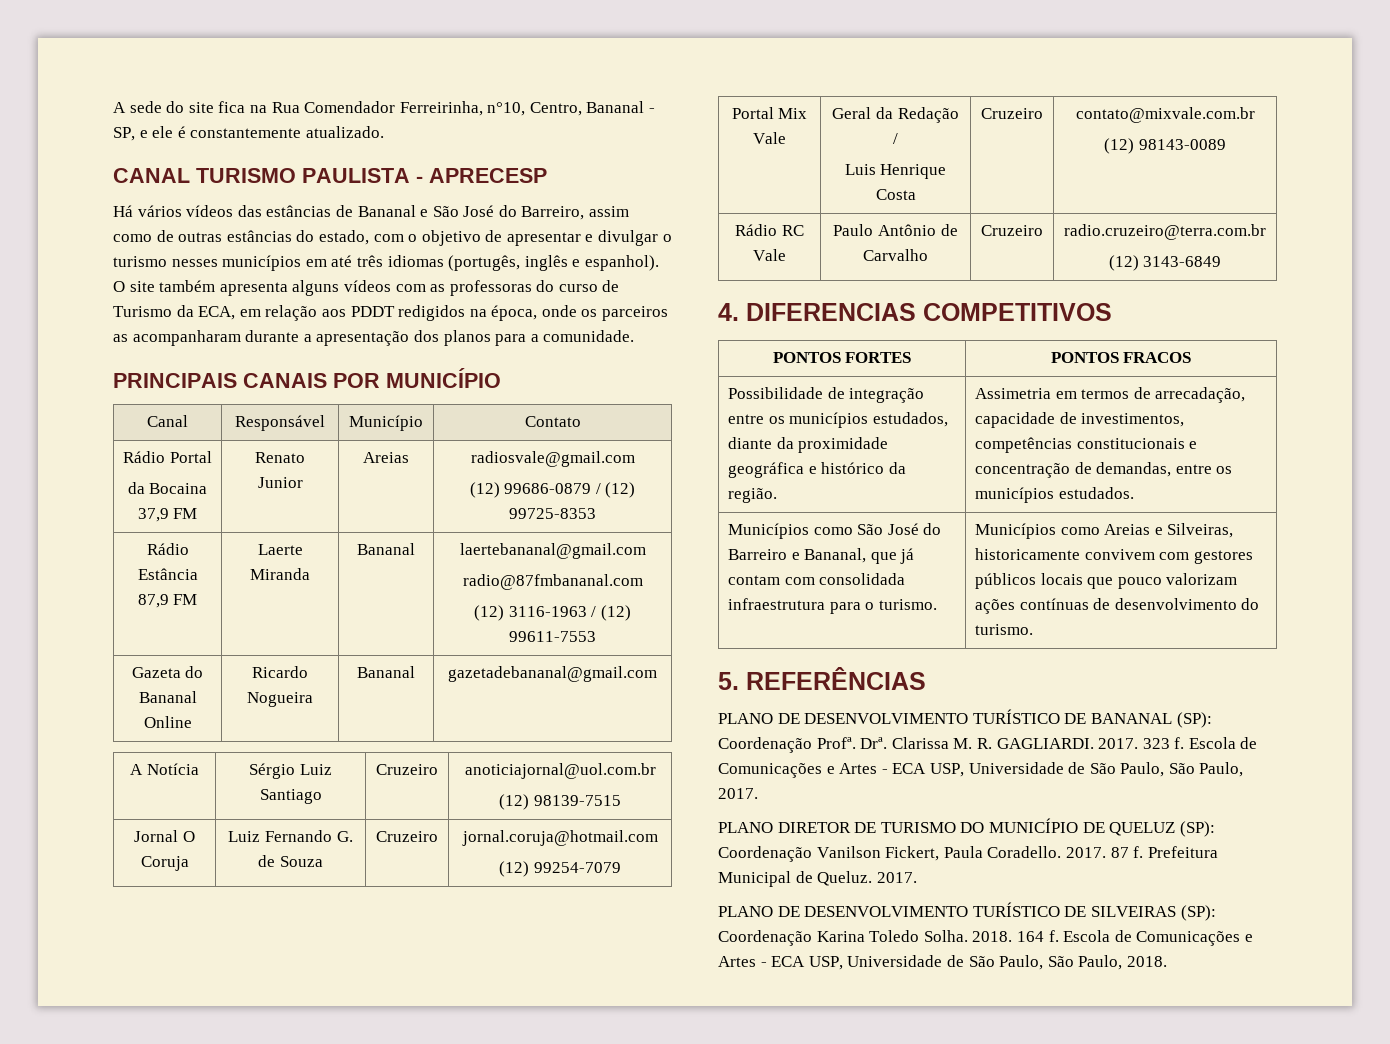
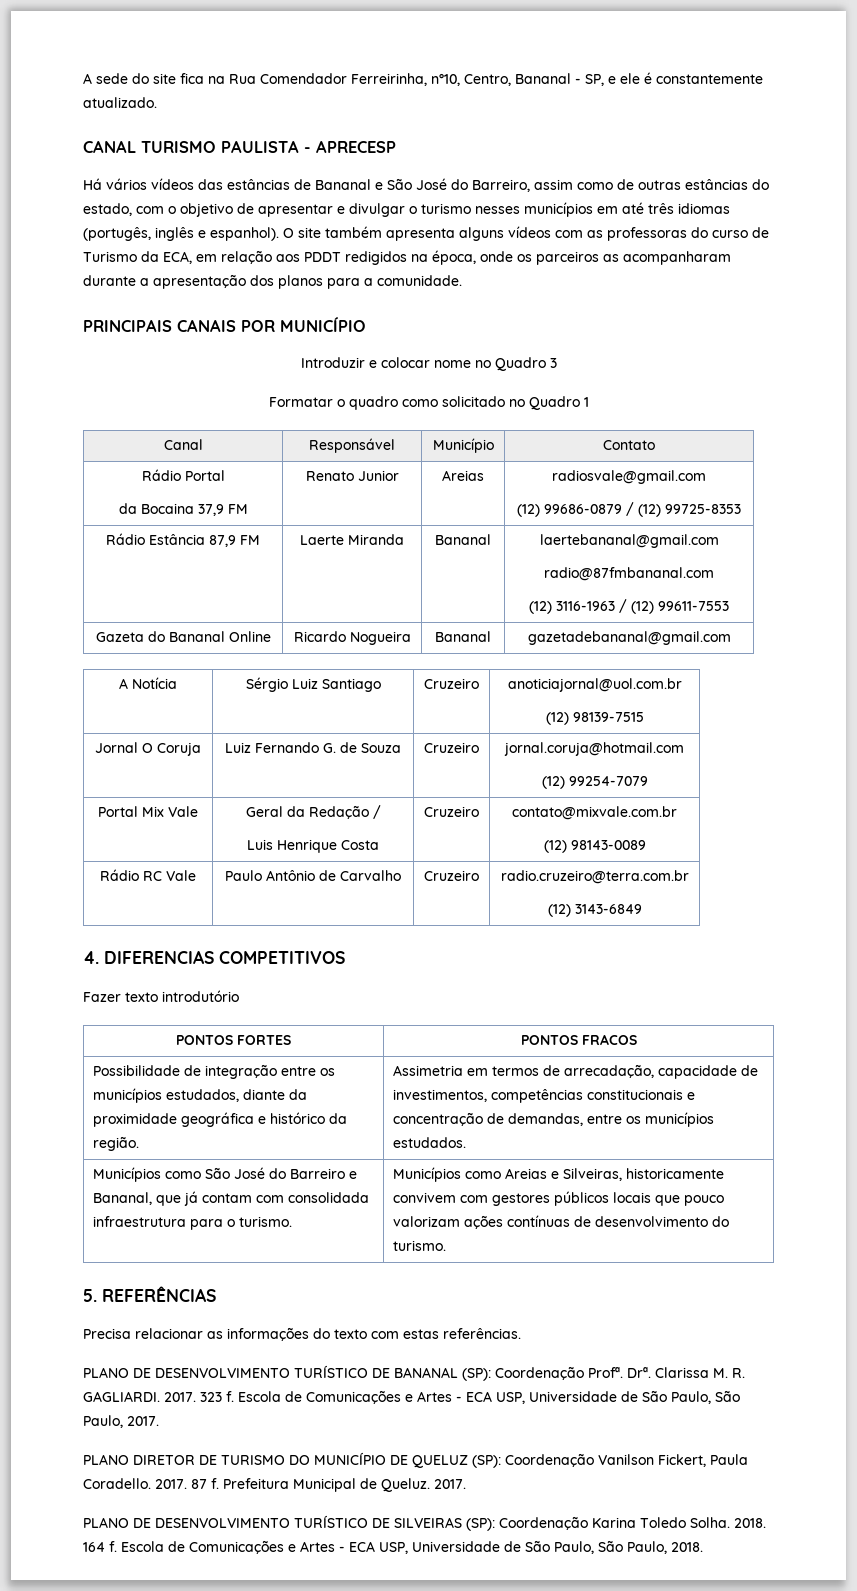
+ Introduzir e colocar nome no Quadro 3
+ Formatar o quadro como solicitado no Quadro 1
+ Fazer texto introdutório
+ Precisa relacionar as informações do texto com estas referências.

